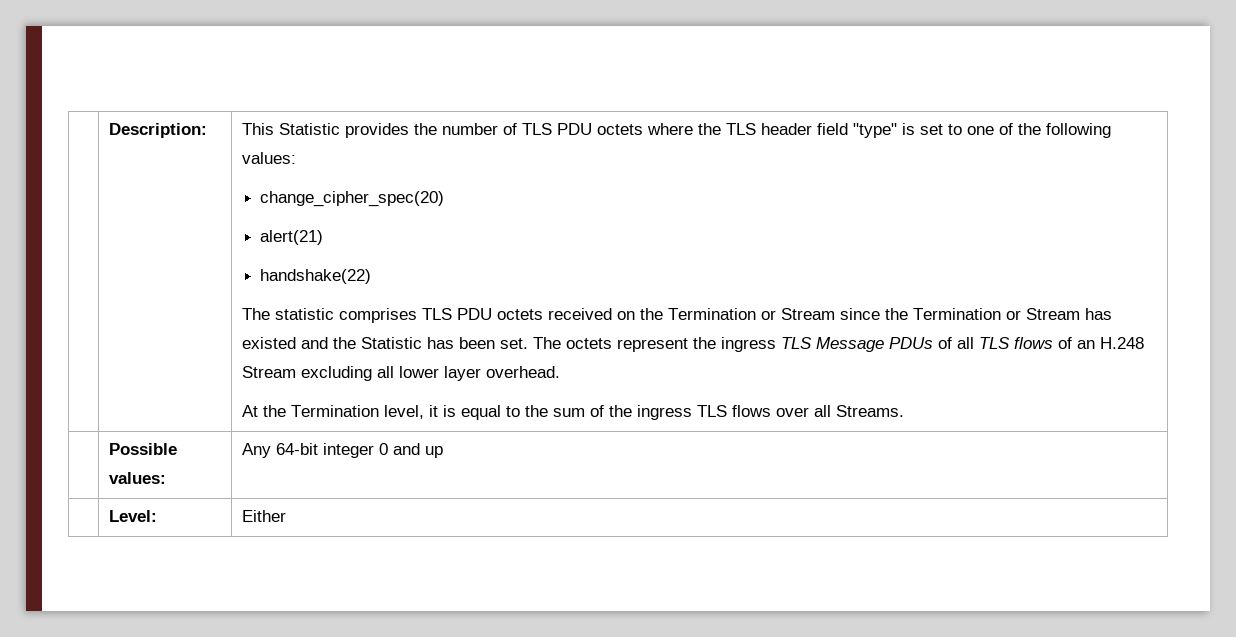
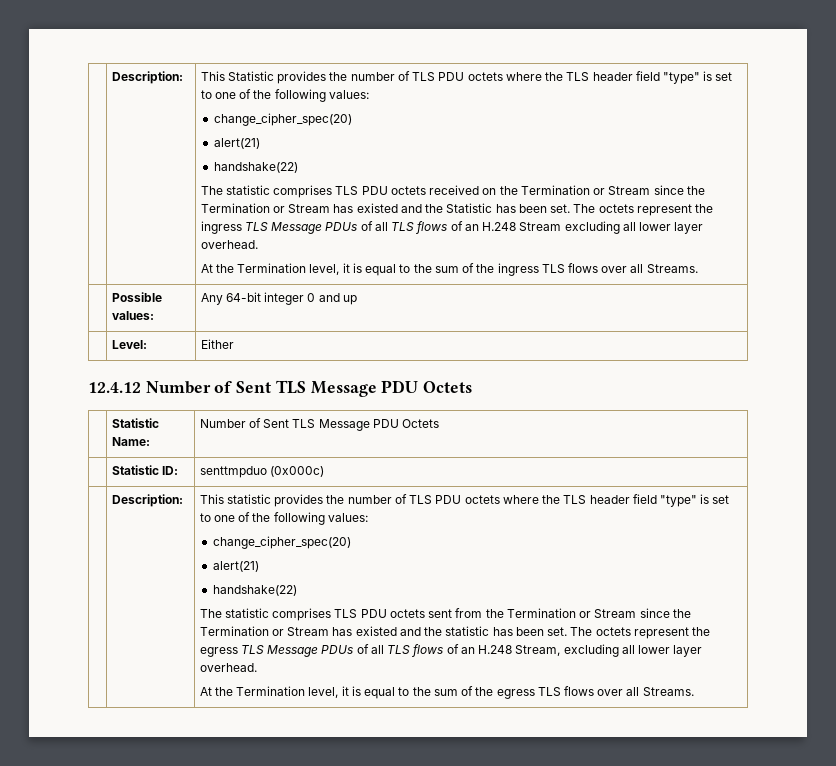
+ 12.4.12 Number of Sent TLS Message PDU Octets
+ | Statistic Name: | Number of Sent TLS Message PDU Octets
+ | Statistic ID: | senttmpduo (0x000c)
+ | Description: | This statistic provides the number of TLS PDU octets where the TLS header field "type" is set to one of the following values:
+ change_cipher_spec(20)
+ alert(21)
+ handshake(22)
+ The statistic comprises TLS PDU octets sent from the Termination or Stream since the Termination or Stream has existed and the statistic has been set. The octets represent the egress TLS Message PDUs of all TLS flows of an H.248 Stream, excluding all lower layer overhead.
+ At the Termination level, it is equal to the sum of the egress TLS flows over all Streams.

